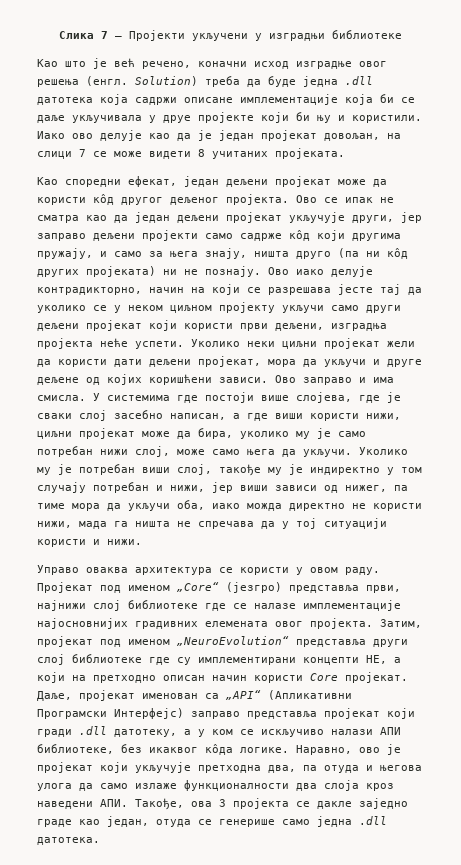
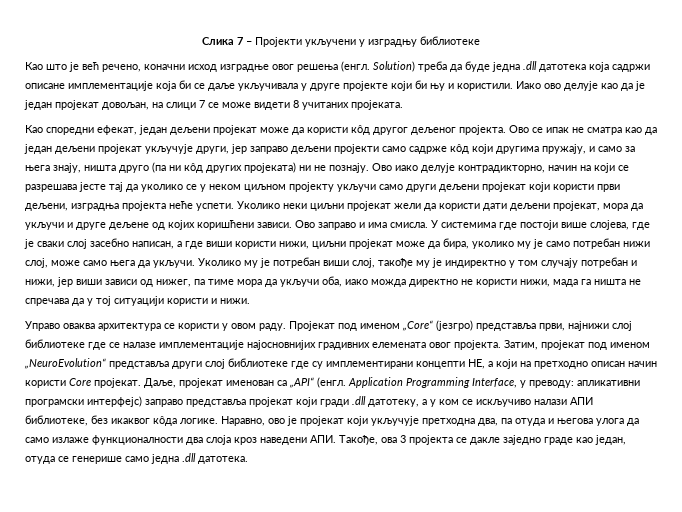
- Слика 7 – Пројекти укључени у изградњи библиотеке
+ Слика 7 – Пројекти укључени у изградњу библиотеке
- Solution) треба да буде једна .dll датотека која садржи описане имплементације која би се даље укључивала у друе пројекте који би њу и користили.
+ Solution) треба да буде једна .dll датотека која садржи описане имплементације која би се даље укључивала у друге пројекте који би њу и користили.
- Даље, пројекат именован са „API“ (Апликативни Програмски Интерфејс) заправо представља пројекат који гради .dll датотеку, а у ком се искључиво налази АПИ библиотеке, без икаквог кôда логике.
+ Даље, пројекат именован са „API“ (енгл. Application Programming Interface, у преводу: апликативни програмски интерфејс) заправо представља пројекат који гради .dll датотеку, а у ком се искључиво налази АПИ библиотеке, без икаквог кôда логике.

